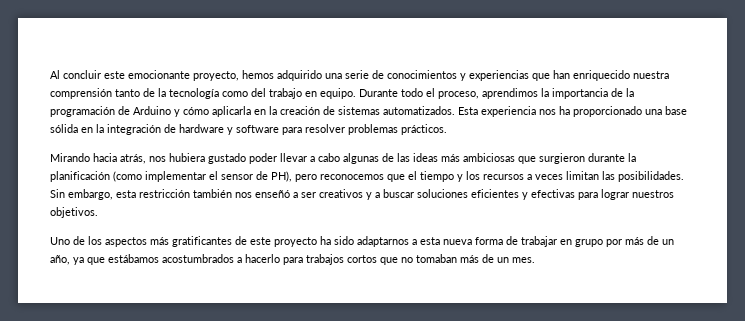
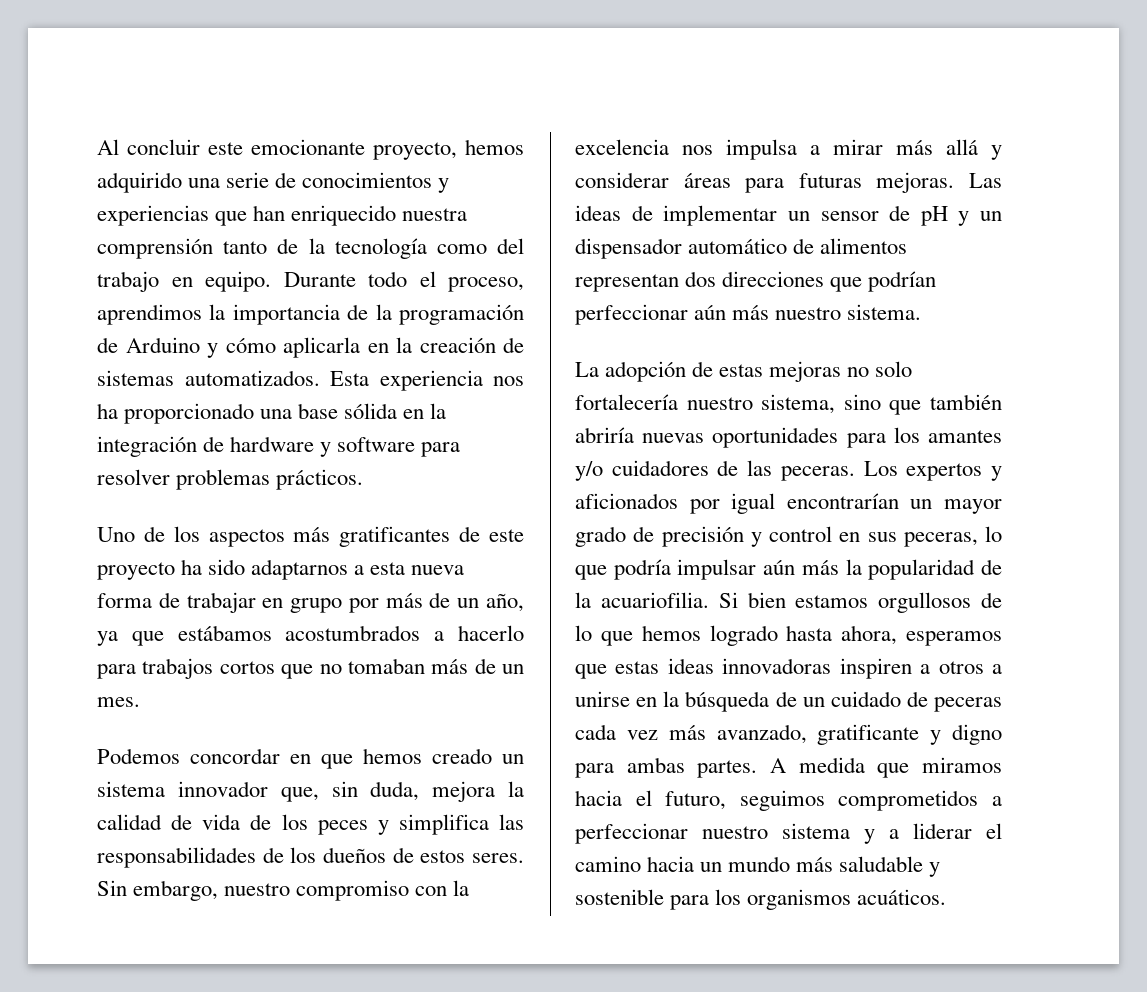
- Mirando hacia atrás, nos hubiera gustado poder llevar a cabo algunas de las ideas más ambiciosas que surgieron durante la planificación (como implementar el sensor de PH), pero reconocemos que el tiempo y los recursos a veces limitan las posibilidades. Sin embargo, esta restricción también nos enseñó a ser creativos y a buscar soluciones eficientes y efectivas para lograr nuestros objetivos.
+ Podemos concordar en que hemos creado un sistema innovador que, sin duda, mejora la calidad de vida de los peces y simplifica las responsabilidades de los dueños de estos seres. Sin embargo, nuestro compromiso con la excelencia nos impulsa a mirar más allá y considerar áreas para futuras mejoras. Las ideas de implementar un sensor de pH y un dispensador automático de alimentos representan dos direcciones que podrían perfeccionar aún más nuestro sistema.
+ La adopción de estas mejoras no solo fortalecería nuestro sistema, sino que también abriría nuevas oportunidades para los amantes y/o cuidadores de las peceras. Los expertos y aficionados por igual encontrarían un mayor grado de precisión y control en sus peceras, lo que podría impulsar aún más la popularidad de la acuariofilia. Si bien estamos orgullosos de lo que hemos logrado hasta ahora, esperamos que estas ideas innovadoras inspiren a otros a unirse en la búsqueda de un cuidado de peceras cada vez más avanzado, gratificante y digno para ambas partes. A medida que miramos hacia el futuro, seguimos comprometidos a perfeccionar nuestro sistema y a liderar el camino hacia un mundo más saludable y sostenible para los organismos acuáticos.

